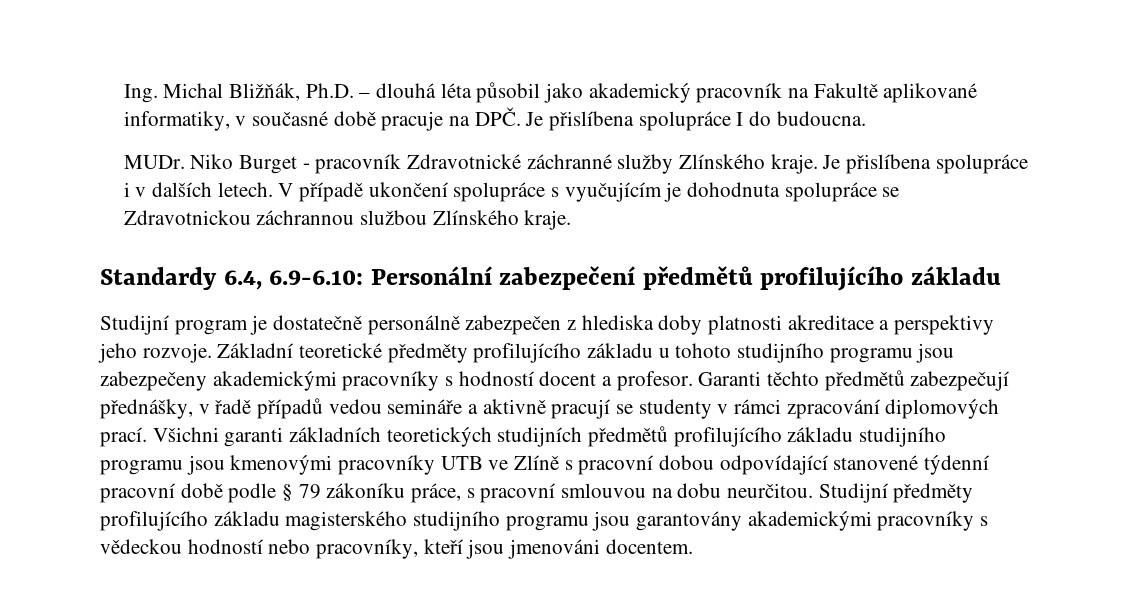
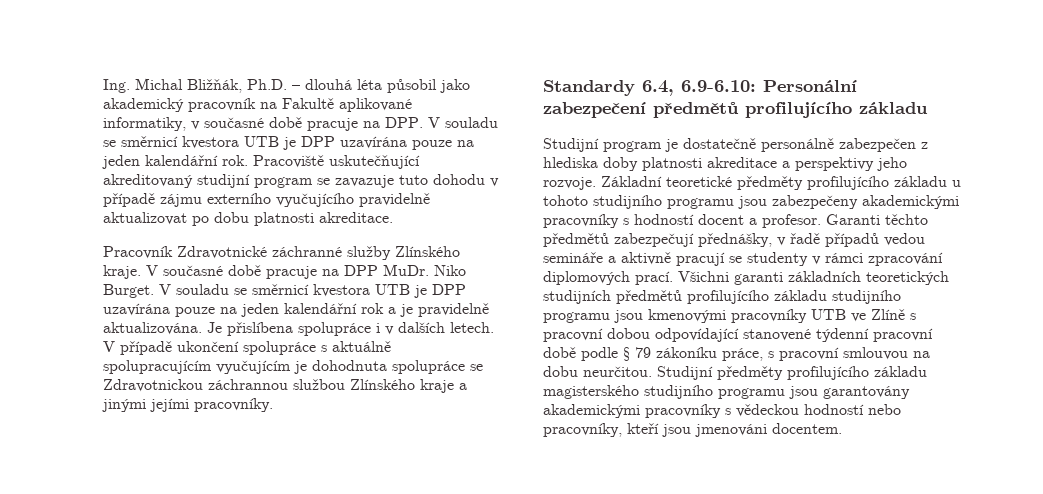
- Ing. Michal Bližňák, Ph.D. – dlouhá léta působil jako akademický pracovník na Fakultě aplikované informatiky, v současné době pracuje na DPČ. Je přislíbena spolupráce I do budoucna.
- MUDr. Niko Burget - pracovník Zdravotnické záchranné služby Zlínského kraje.
+ Ing. Michal Bližňák, Ph.D. – dlouhá léta působil jako akademický pracovník na Fakultě aplikované informatiky, v současné době pracuje na DPP. V souladu se směrnicí kvestora UTB je DPP uzavírána pouze na jeden kalendářní rok. Pracoviště uskutečňující akreditovaný studijní program se zavazuje tuto dohodu v případě zájmu externího vyučujícího pravidelně aktualizovat po dobu platnosti akreditace.
+ Pracovník Zdravotnické záchranné služby Zlínského kraje.
+ V současné době pracuje na DPP MuDr. Niko Burget. V souladu se směrnicí kvestora UTB je DPP uzavírána pouze na jeden kalendářní rok a je pravidelně aktualizována.
- V případě ukončení spolupráce s vyučujícím je dohodnuta spolupráce se Zdravotnickou záchrannou službou Zlínského kraje.
+ V případě ukončení spolupráce s aktuálně spolupracujícím vyučujícím je dohodnuta spolupráce se Zdravotnickou záchrannou službou Zlínského kraje a jinými jejími pracovníky.

